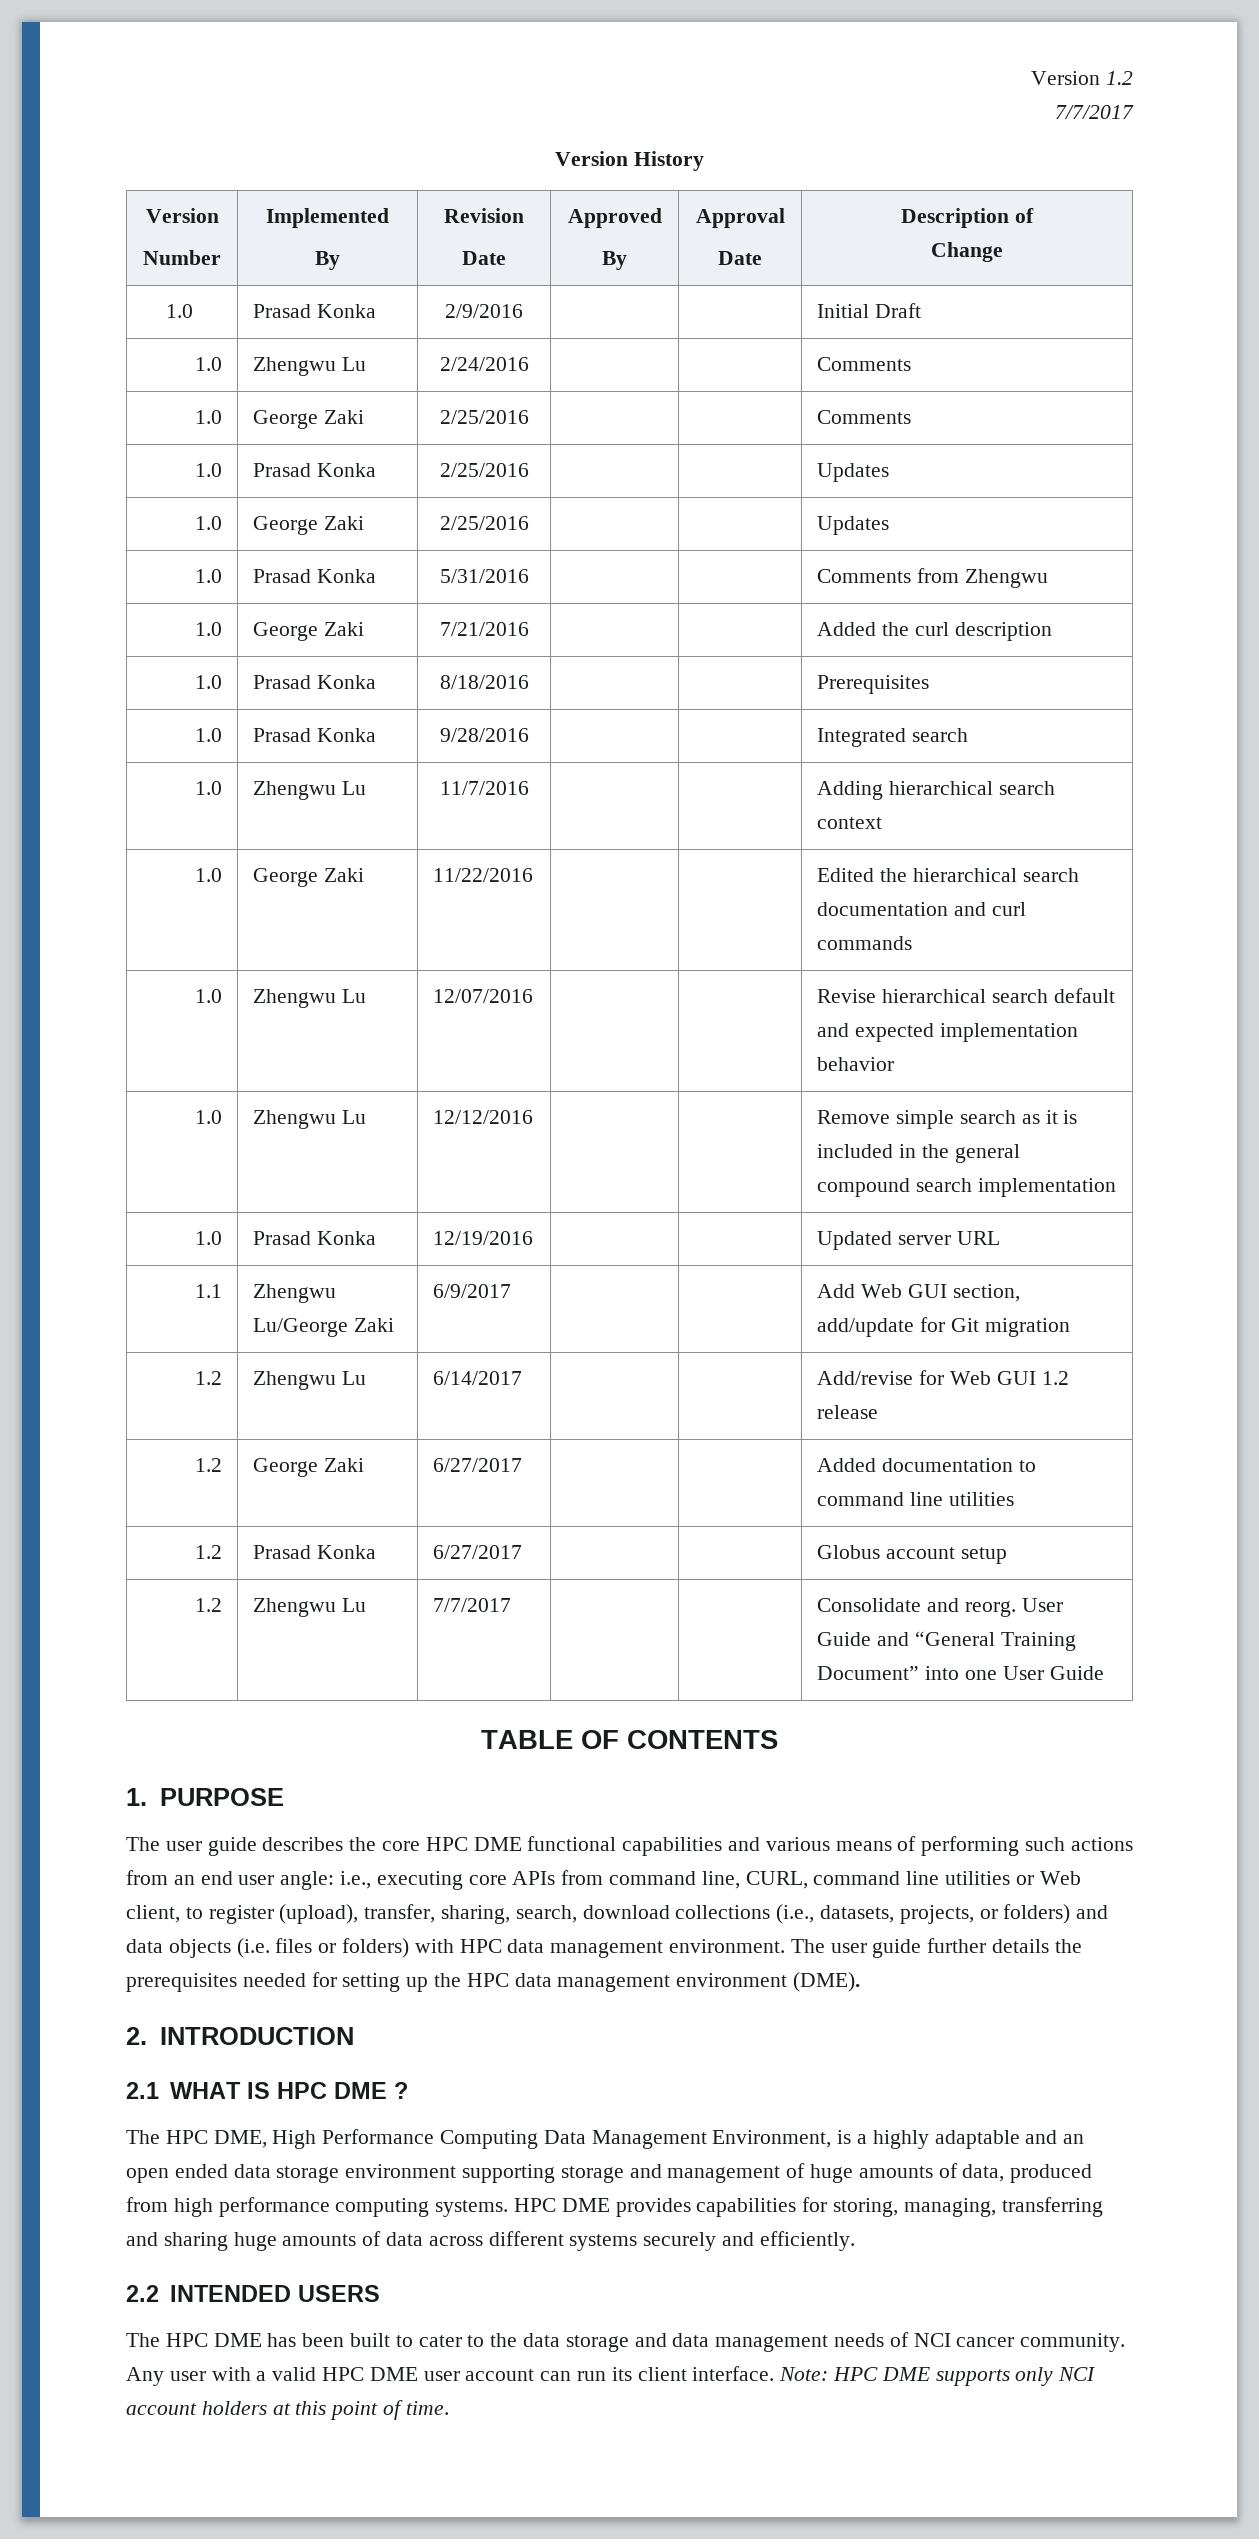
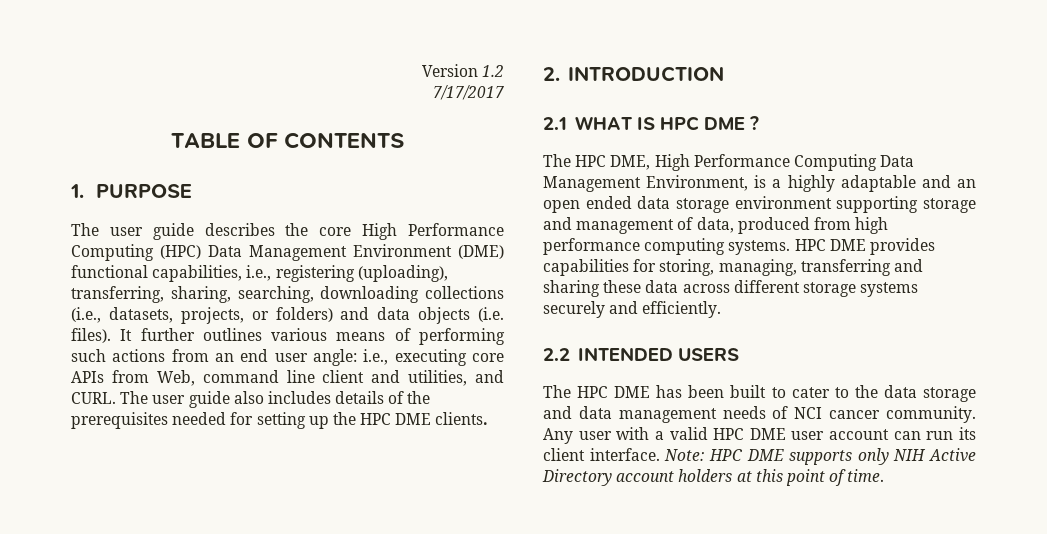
  Version 1.2
- 7/7/2017
- Version History
- Version
- Number | Implemented
- By | Revision
- Date | Approved
- By | Approval
- Date | Description of
- Change
- 1.0 | Prasad Konka | 2/9/2016 | | | Initial Draft
- 1.0 | Zhengwu Lu | 2/24/2016 | | | Comments
- 1.0 | George Zaki | 2/25/2016 | | | Comments
- 1.0 | Prasad Konka | 2/25/2016 | | | Updates
- 1.0 | George Zaki | 2/25/2016 | | | Updates
- 1.0 | Prasad Konka | 5/31/2016 | | | Comments from Zhengwu
- 1.0 | George Zaki | 7/21/2016 | | | Added the curl description
- 1.0 | Prasad Konka | 8/18/2016 | | | Prerequisites
- 1.0 | Prasad Konka | 9/28/2016 | | | Integrated search
- 1.0 | Zhengwu Lu | 11/7/2016 | | | Adding hierarchical search context
- 1.0 | George Zaki | 11/22/2016 | | | Edited the hierarchical search documentation and curl commands
- 1.0 | Zhengwu Lu | 12/07/2016 | | | Revise hierarchical search default and expected implementation behavior
- 1.0 | Zhengwu Lu | 12/12/2016 | | | Remove simple search as it is included in the general compound search implementation
- 1.0 | Prasad Konka | 12/19/2016 | | | Updated server URL
- 1.1 | Zhengwu Lu/George Zaki | 6/9/2017 | | | Add Web GUI section, add/update for Git migration
- 1.2 | Zhengwu Lu | 6/14/2017 | | | Add/revise for Web GUI 1.2 release
- 1.2 | George Zaki | 6/27/2017 | | | Added documentation to command line utilities
- 1.2 | Prasad Konka | 6/27/2017 | | | Globus account setup
- 1.2 | Zhengwu Lu | 7/7/2017 | | | Consolidate and reorg. User Guide and “General Training Document” into one User Guide
+ 7/17/2017
- The user guide describes the core HPC DME functional capabilities and various means of performing such actions from an end user angle: i.e., executing core APIs from command line, CURL, command line utilities or Web client, to register (upload), transfer, sharing, search, download collections (i.e., datasets, projects, or folders) and data objects (i.e. files or folders) with HPC data management environment. The user guide further details the prerequisites needed for setting up the HPC data management environment (DME).
+ The user guide describes the core High Performance Computing (HPC) Data Management Environment (DME) functional capabilities, i.e., registering (uploading), transferring, sharing, searching, downloading collections (i.e., datasets, projects, or folders) and data objects (i.e. files). It further outlines various means of performing such actions from an end user angle: i.e., executing core APIs from Web, command line client and utilities, and CURL. The user guide also includes details of the prerequisites needed for setting up the HPC DME clients.
- The HPC DME, High Performance Computing Data Management Environment, is a highly adaptable and an open ended data storage environment supporting storage and management of huge amounts of data, produced from high performance computing systems.
+ The HPC DME, High Performance Computing Data Management Environment, is a highly adaptable and an open ended data storage environment supporting storage and management of data, produced from high performance computing systems.
- HPC DME provides capabilities for storing, managing, transferring and sharing huge amounts of data across different systems securely and efficiently.
+ HPC DME provides capabilities for storing, managing, transferring and sharing these data across different storage systems securely and efficiently.
- Note: HPC DME supports only NCI account holders at this point of time.
+ Note: HPC DME supports only NIH Active Directory account holders at this point of time.

